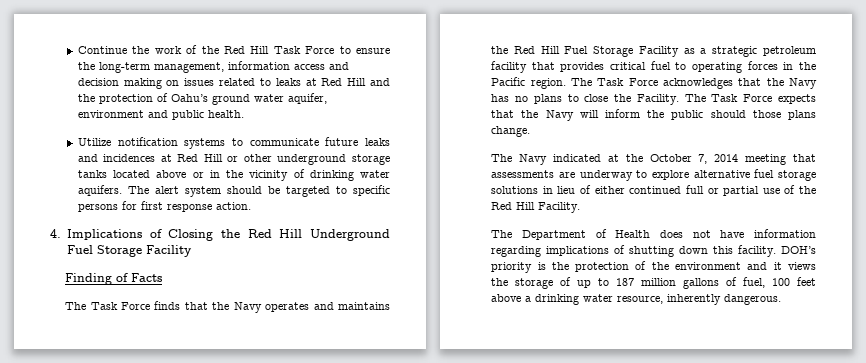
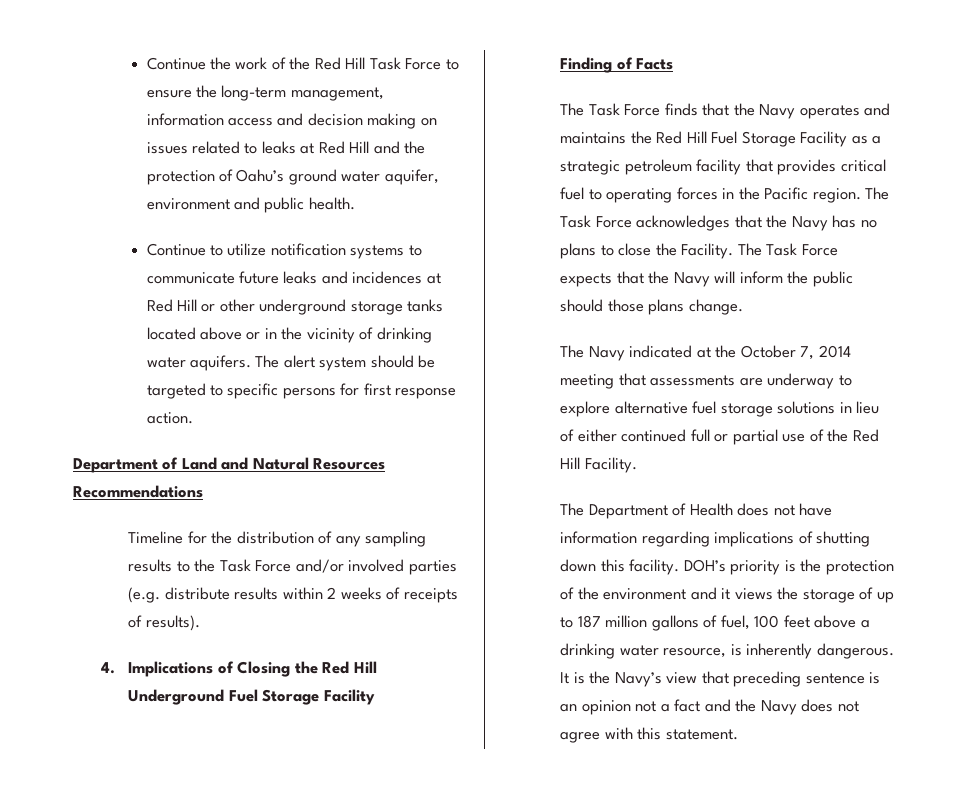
- Utilize notification systems to communicate future leaks and incidences at Red Hill or other underground storage tanks located above or in the vicinity of drinking water aquifers.
+ Continue to utilize notification systems to communicate future leaks and incidences at Red Hill or other underground storage tanks located above or in the vicinity of drinking water aquifers.
+ Department of Land and Natural Resources Recommendations
+ Timeline for the distribution of any sampling results to the Task Force and/or involved parties (e.g. distribute results within 2 weeks of receipts of results).
- DOH’s priority is the protection of the environment and it views the storage of up to 187 million gallons of fuel, 100 feet above a drinking water resource, inherently dangerous.
+ DOH’s priority is the protection of the environment and it views the storage of up to 187 million gallons of fuel, 100 feet above a drinking water resource, is inherently dangerous.
+ It is the Navy’s view that preceding sentence is an opinion not a fact and the Navy does not agree with this statement.

